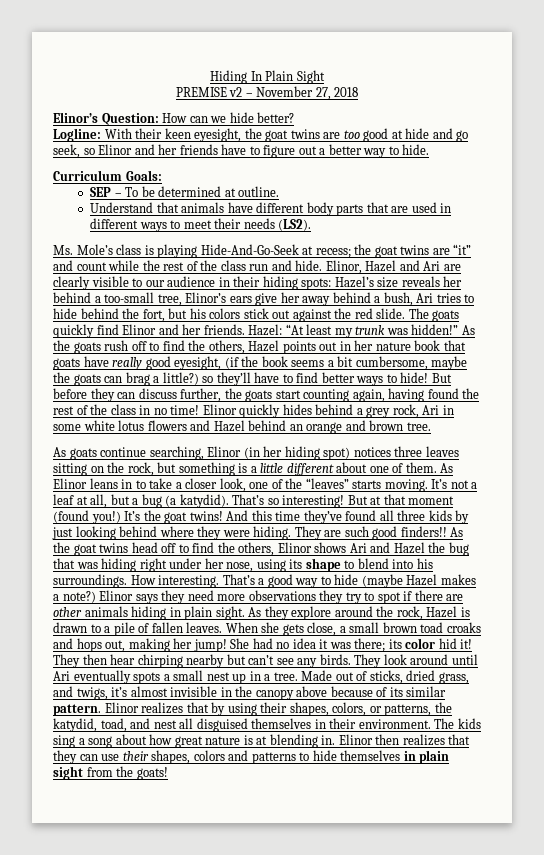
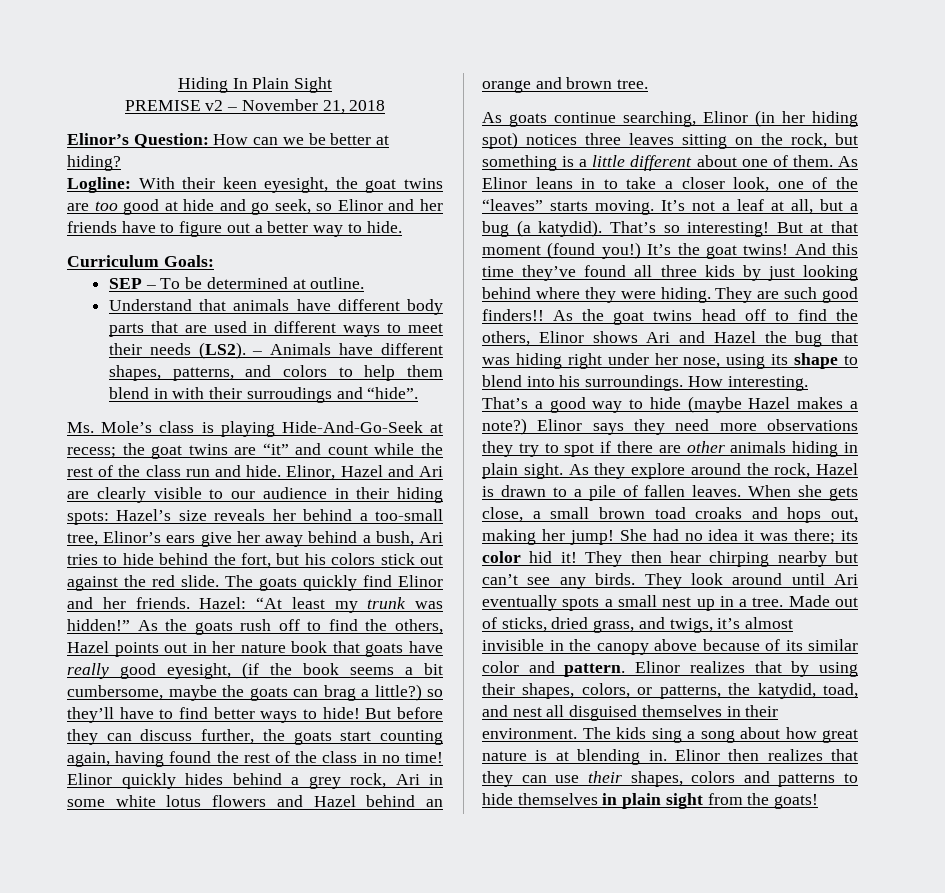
- PREMISE v2 – November 27, 2018
+ PREMISE v2 – November 21, 2018
- Elinor’s Question: How can we hide better?
+ Elinor’s Question: How can we be better at hiding?
+ – Animals have different shapes, patterns, and colors to help them blend in with their surroudings and “hide”.
- Made out of sticks, dried grass, and twigs, it’s almost invisible in the canopy above because of its similar pattern.
+ Made out of sticks, dried grass, and twigs, it’s almost invisible in the canopy above because of its similar color and pattern.

